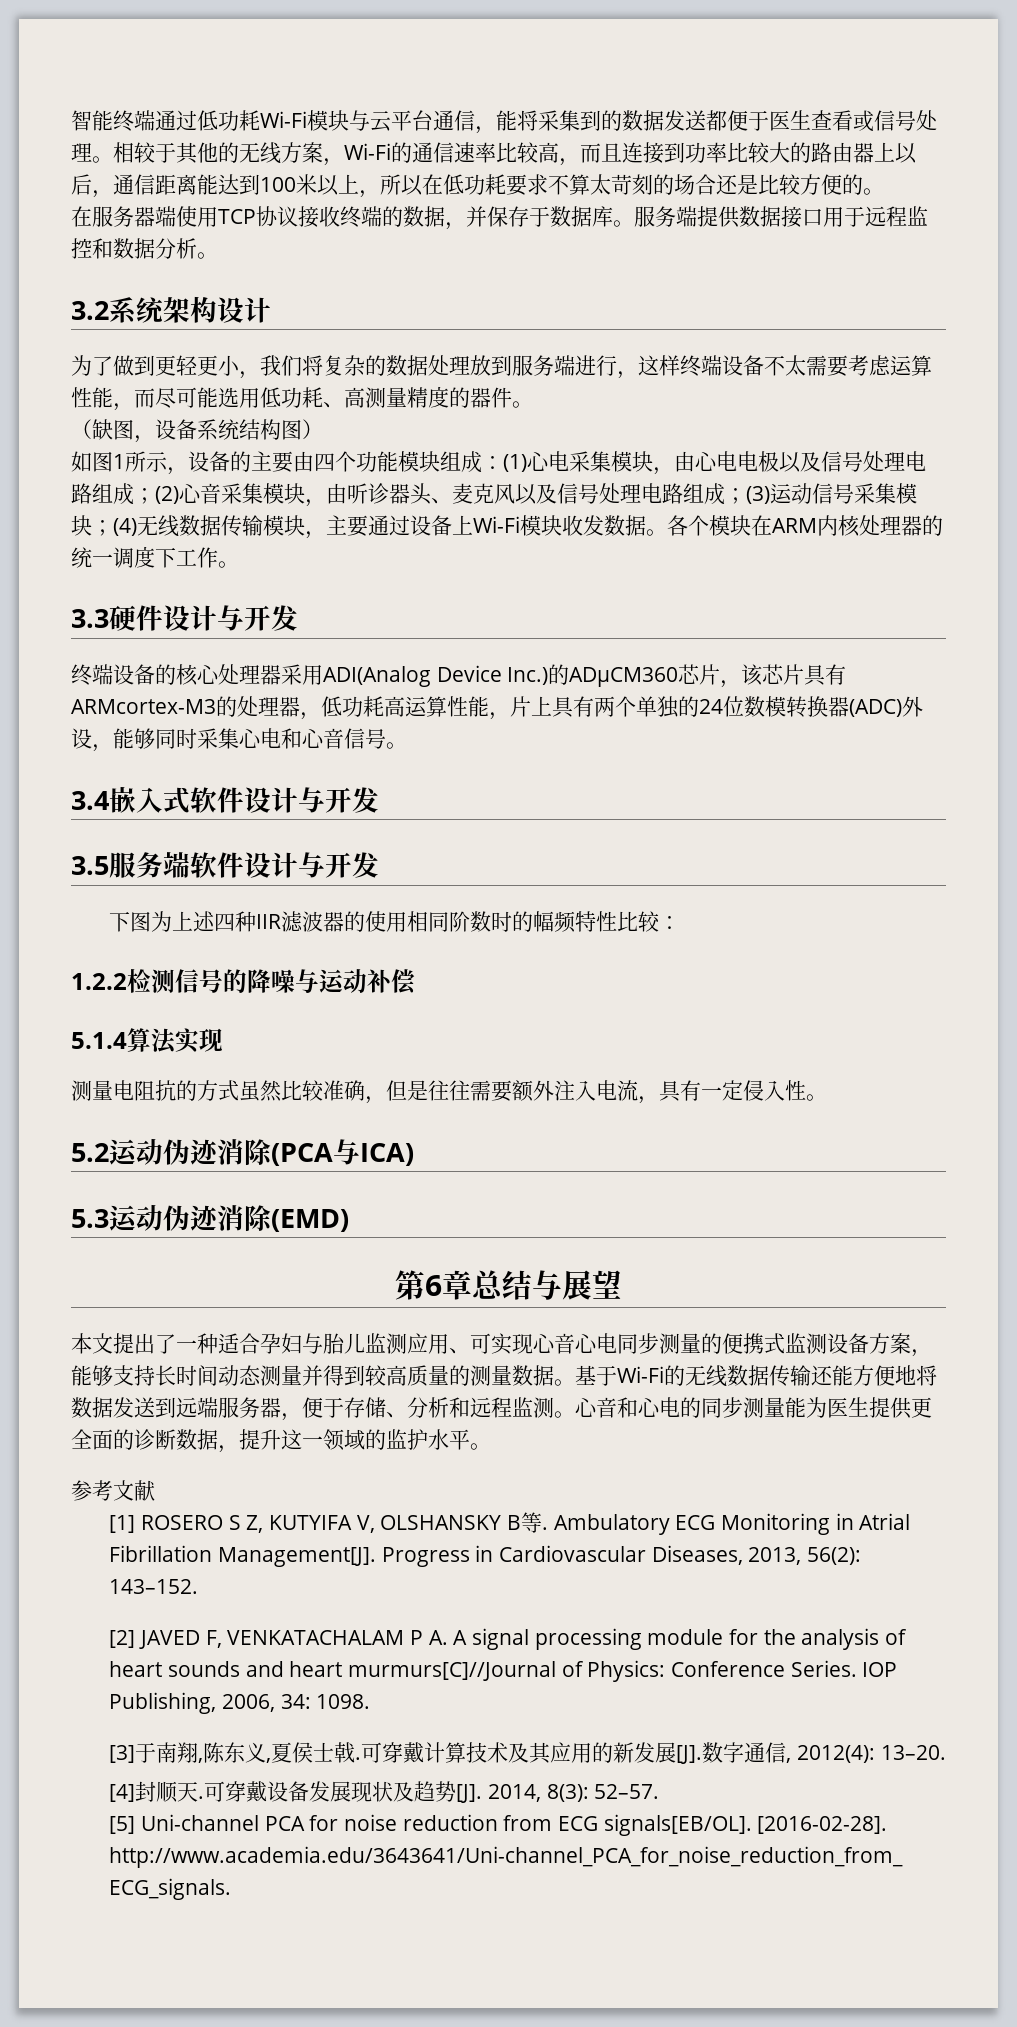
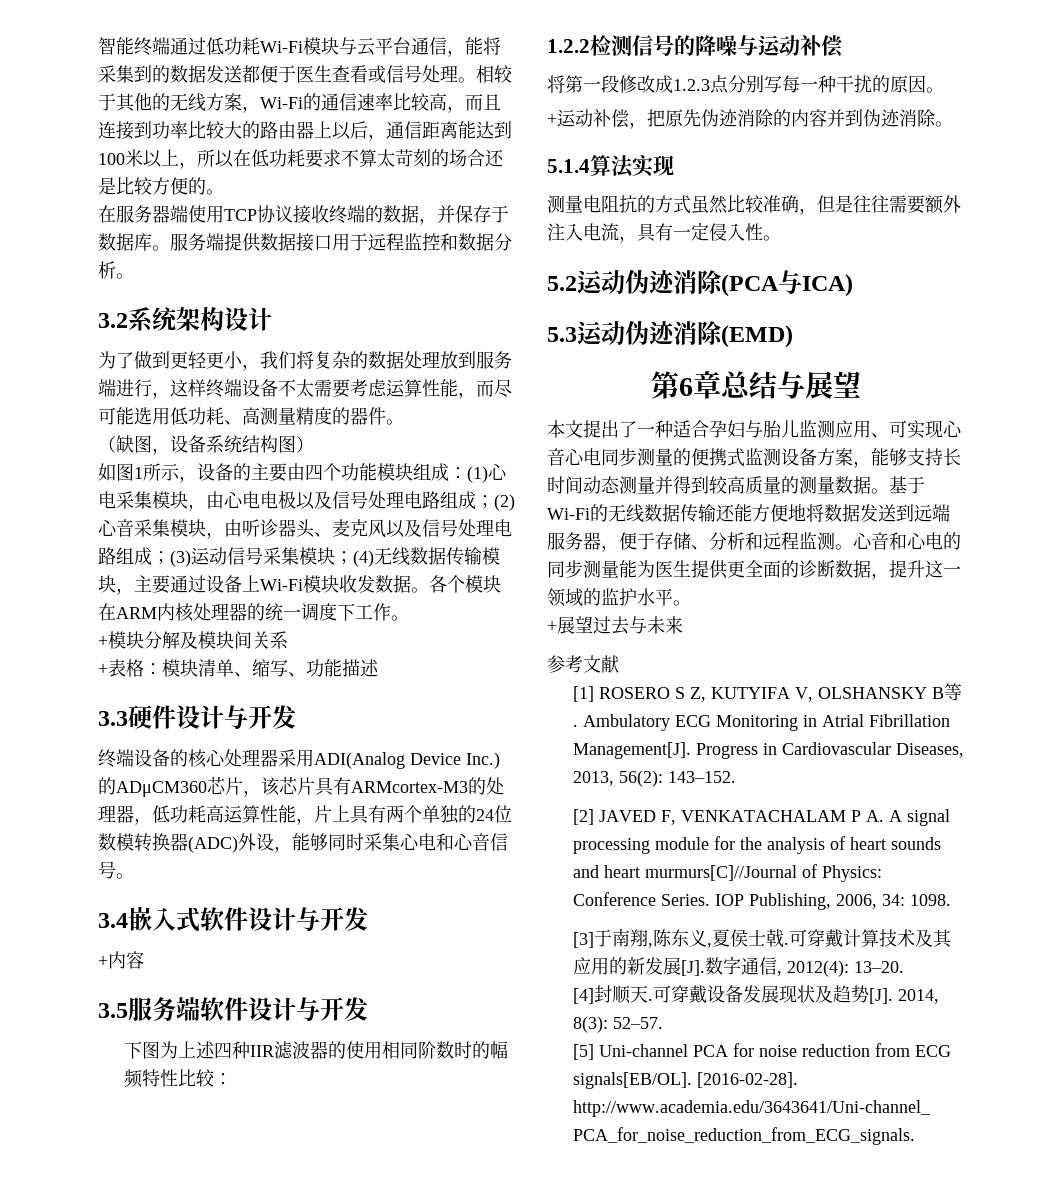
+ +模块分解及模块间关系
+ +表格：模块清单、缩写、功能描述
+ +内容
+ 将第一段修改成1.2.3点分别写每一种干扰的原因。
+ +运动补偿，把原先伪迹消除的内容并到伪迹消除。
+ +展望过去与未来

